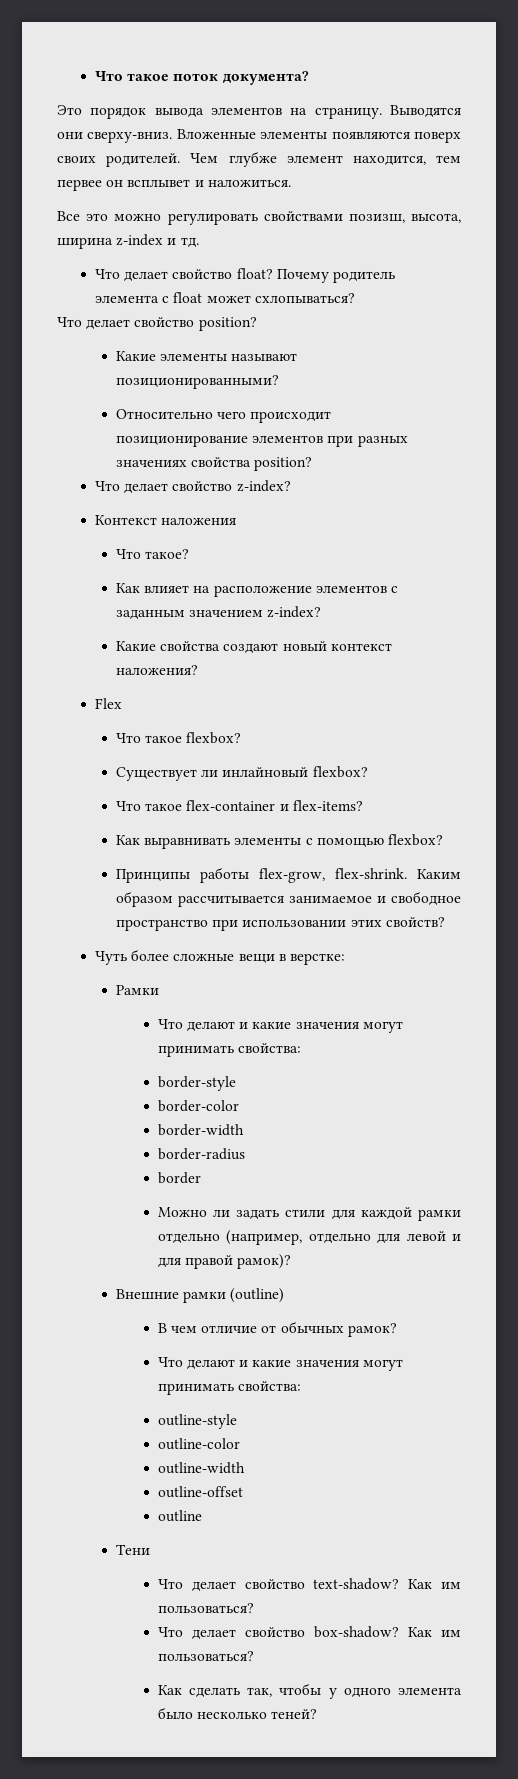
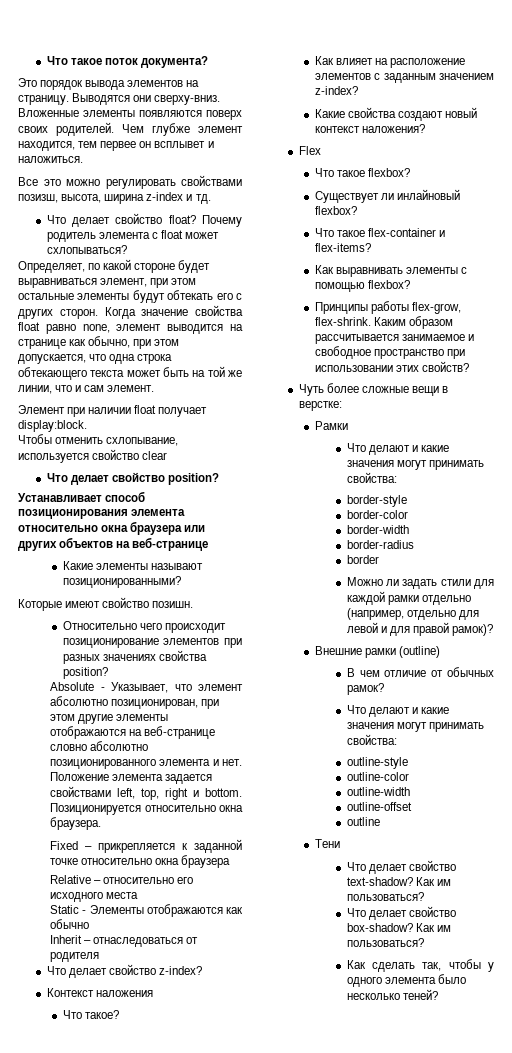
+ Определяет, по какой стороне будет выравниваться элемент, при этом остальные элементы будут обтекать его с других сторон. Когда значение свойства float равно none, элемент выводится на странице как обычно, при этом допускается, что одна строка обтекающего текста может быть на той же линии, что и сам элемент.
+ Элемент при наличии float получает display:block.
+ Чтобы отменить схлопывание, используется свойство clear
  Что делает свойство position?
+ Устанавливает способ позиционирования элемента относительно окна браузера или других объектов на веб-странице
+ Которые имеют свойство позишн.
+ Absolute - Указывает, что элемент абсолютно позиционирован, при этом другие элементы отображаются на веб-странице словно абсолютно позиционированного элемента и нет. Положение элемента задается свойствами left, top, right и bottom. Позиционируется относительно окна браузера.
+ Fixed – прикрепляется к заданной точке относительно окна браузера
+ Relative – относительно его исходного места
+ Static - Элементы отображаются как обычно
+ Inherit – отнаследоваться от родителя

